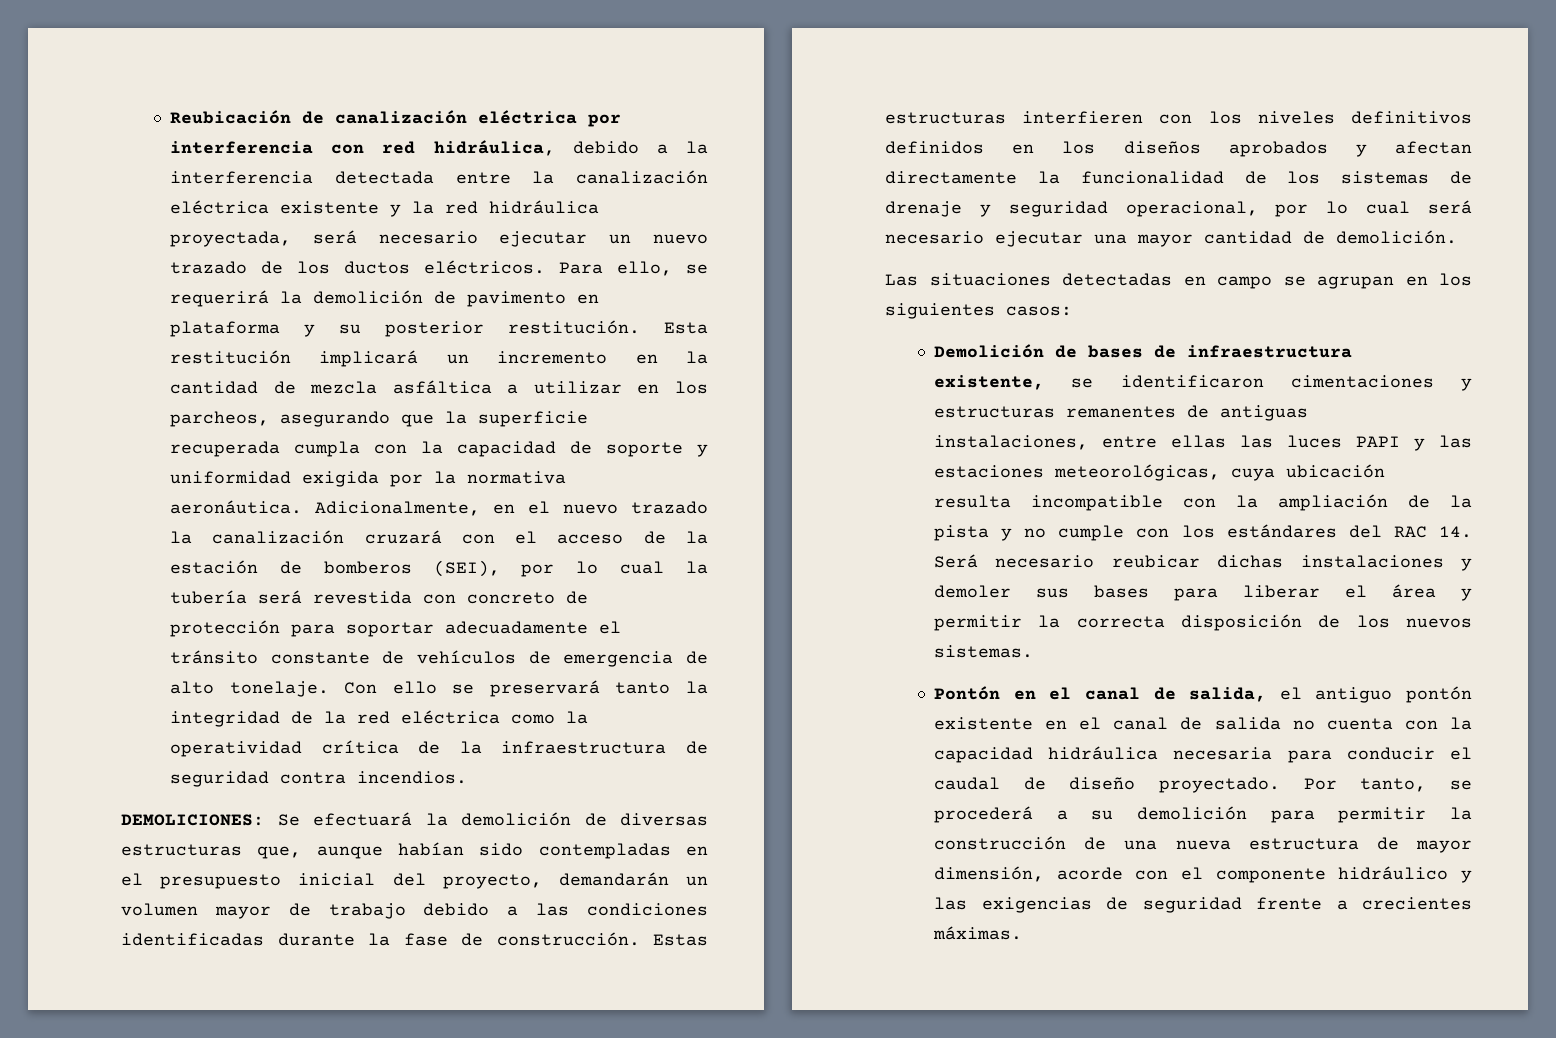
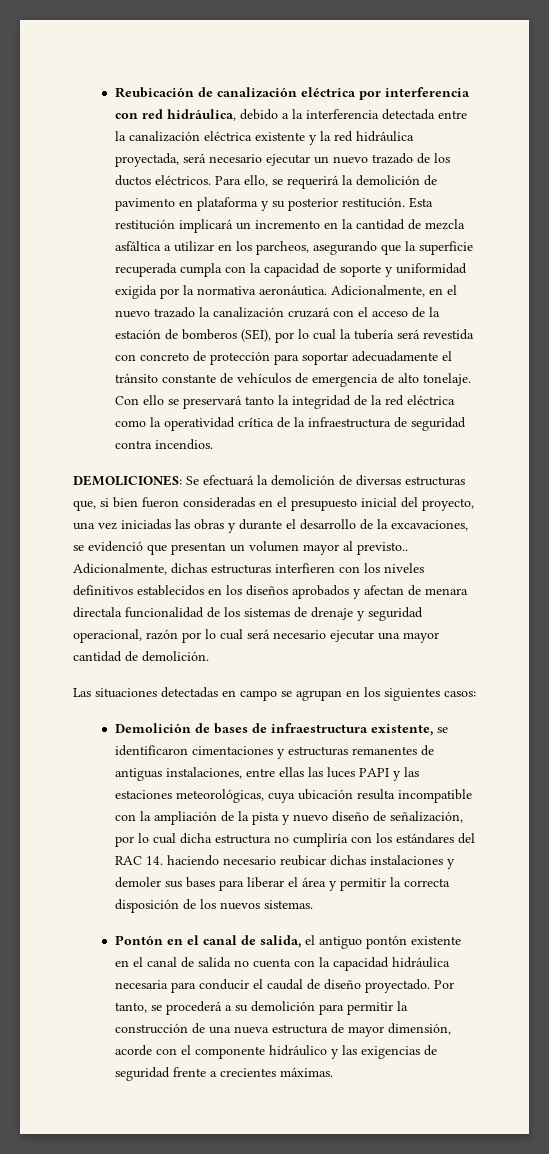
- DEMOLICIONES: Se efectuará la demolición de diversas estructuras que, aunque habían sido contempladas en el presupuesto inicial del proyecto, demandarán un volumen mayor de trabajo debido a las condiciones identificadas durante la fase de construcción. Estas estructuras interfieren con los niveles definitivos definidos en los diseños aprobados y afectan directamente la funcionalidad de los sistemas de drenaje y seguridad operacional, por lo cual será necesario ejecutar una mayor cantidad de demolición.
+ DEMOLICIONES: Se efectuará la demolición de diversas estructuras que, si bien fueron consideradas en el presupuesto inicial del proyecto, una vez iniciadas las obras y durante el desarrollo de la excavaciones, se evidenció que presentan un volumen mayor al previsto.. Adicionalmente, dichas estructuras interfieren con los niveles definitivos establecidos en los diseños aprobados y afectan de menara directala funcionalidad de los sistemas de drenaje y seguridad operacional, razón por lo cual será necesario ejecutar una mayor cantidad de demolición.
- Demolición de bases de infraestructura existente, se identificaron cimentaciones y estructuras remanentes de antiguas instalaciones, entre ellas las luces PAPI y las estaciones meteorológicas, cuya ubicación resulta incompatible con la ampliación de la pista y no cumple con los estándares del RAC 14. Será necesario reubicar dichas instalaciones y demoler sus bases para liberar el área y permitir la correcta disposición de los nuevos sistemas.
+ Demolición de bases de infraestructura existente, se identificaron cimentaciones y estructuras remanentes de antiguas instalaciones, entre ellas las luces PAPI y las estaciones meteorológicas, cuya ubicación resulta incompatible con la ampliación de la pista y nuevo diseño de señalización, por lo cual dicha estructura no cumpliría con los estándares del RAC 14. haciendo necesario reubicar dichas instalaciones y demoler sus bases para liberar el área y permitir la correcta disposición de los nuevos sistemas.

